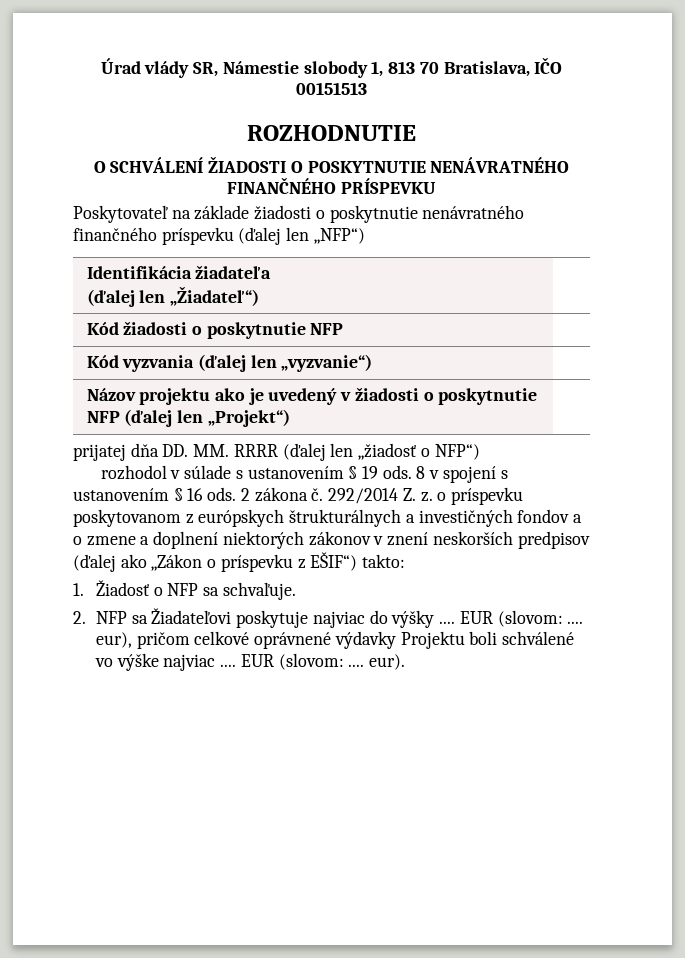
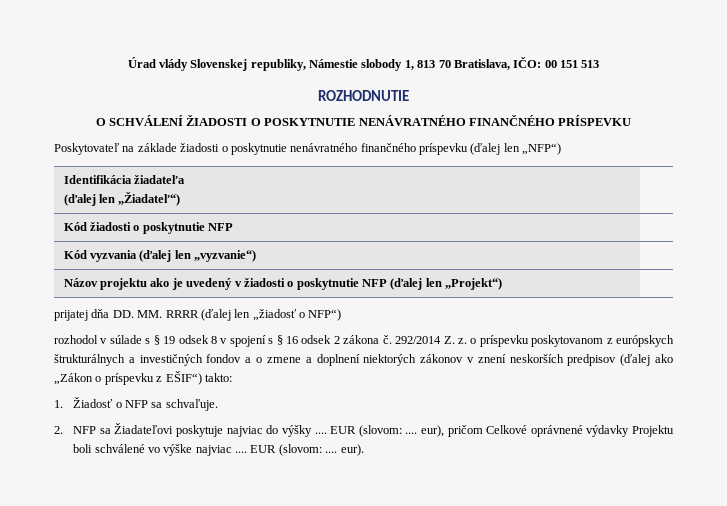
- Úrad vlády SR, Námestie slobody 1, 813 70 Bratislava, IČO 00151513
+ Úrad vlády Slovenskej republiky, Námestie slobody 1, 813 70 Bratislava, IČO: 00 151 513
- rozhodol v súlade s ustanovením § 19 ods. 8 v spojení s ustanovením § 16 ods. 2 zákona č.
+ rozhodol v súlade s § 19 odsek 8 v spojení s § 16 odsek 2 zákona č.
- EUR (slovom: .... eur), pričom celkové oprávnené výdavky Projektu boli schválené vo výške najviac ....
+ EUR (slovom: .... eur), pričom Celkové oprávnené výdavky Projektu boli schválené vo výške najviac ....

